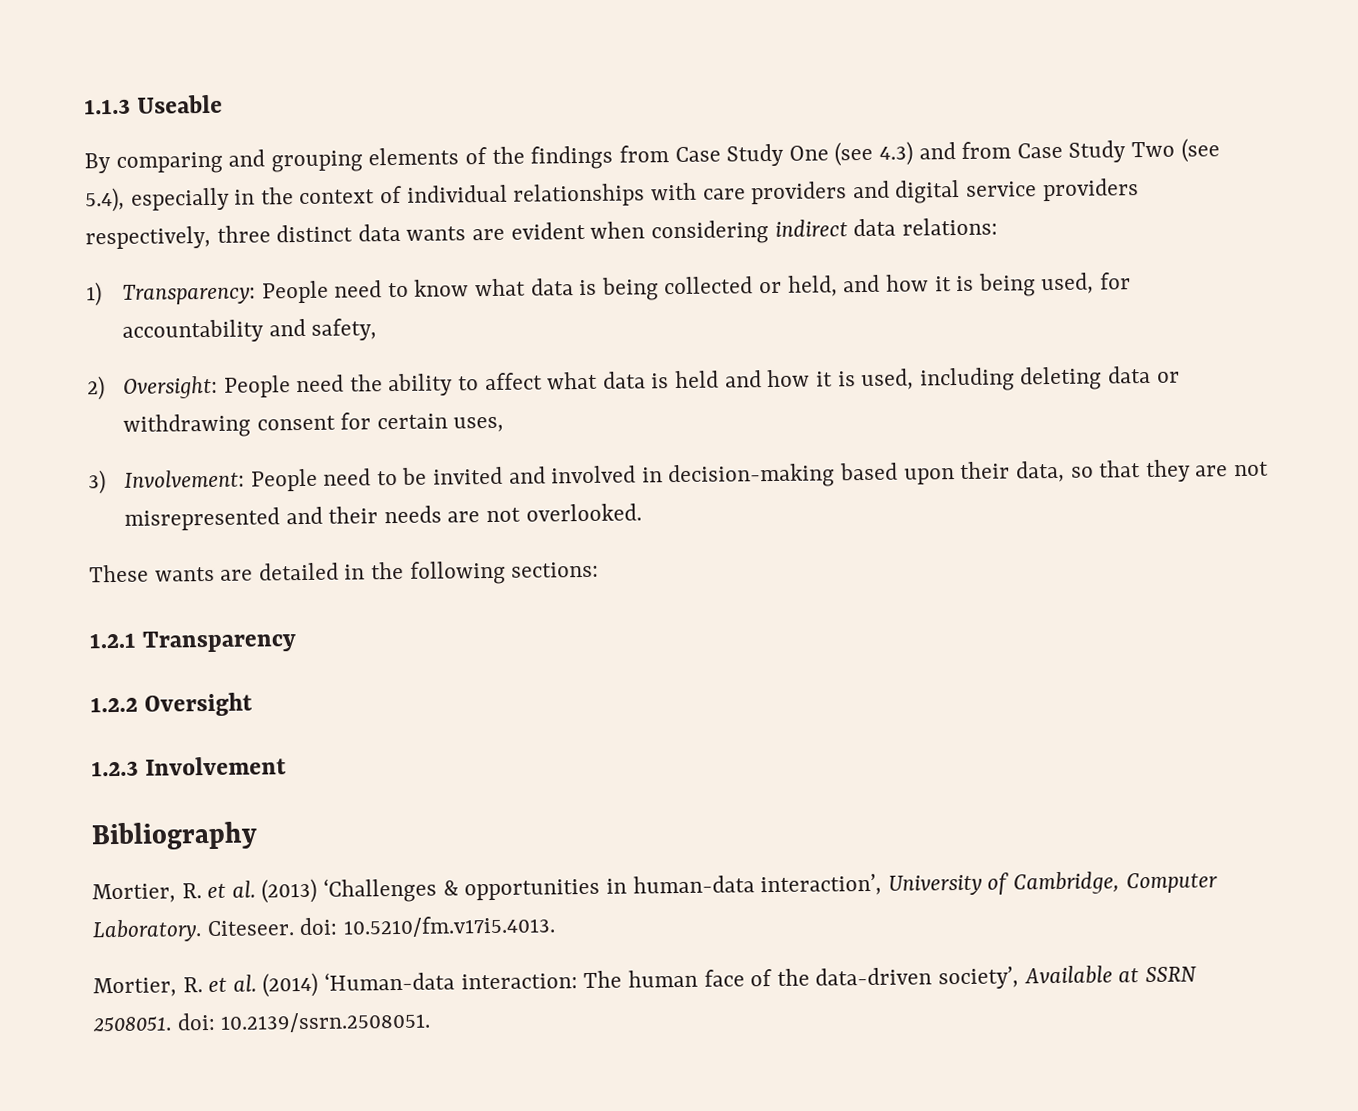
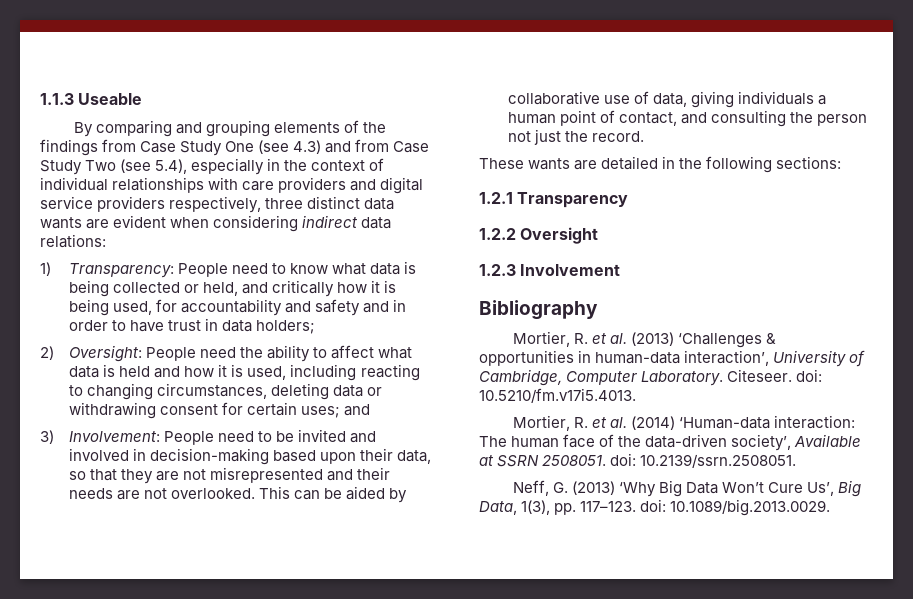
- 1) Transparency: People need to know what data is being collected or held, and how it is being used, for accountability and safety,
+ 1) Transparency: People need to know what data is being collected or held, and critically how it is being used, for accountability and safety and in order to have trust in data holders;
- 2) Oversight: People need the ability to affect what data is held and how it is used, including deleting data or withdrawing consent for certain uses,
+ 2) Oversight: People need the ability to affect what data is held and how it is used, including reacting to changing circumstances, deleting data or withdrawing consent for certain uses; and
+ This can be aided by collaborative use of data, giving individuals a human point of contact, and consulting the person not just the record.
+ Neff, G. (2013) ‘Why Big Data Won’t Cure Us’, Big Data, 1(3), pp. 117–123. doi: 10.1089/big.2013.0029.

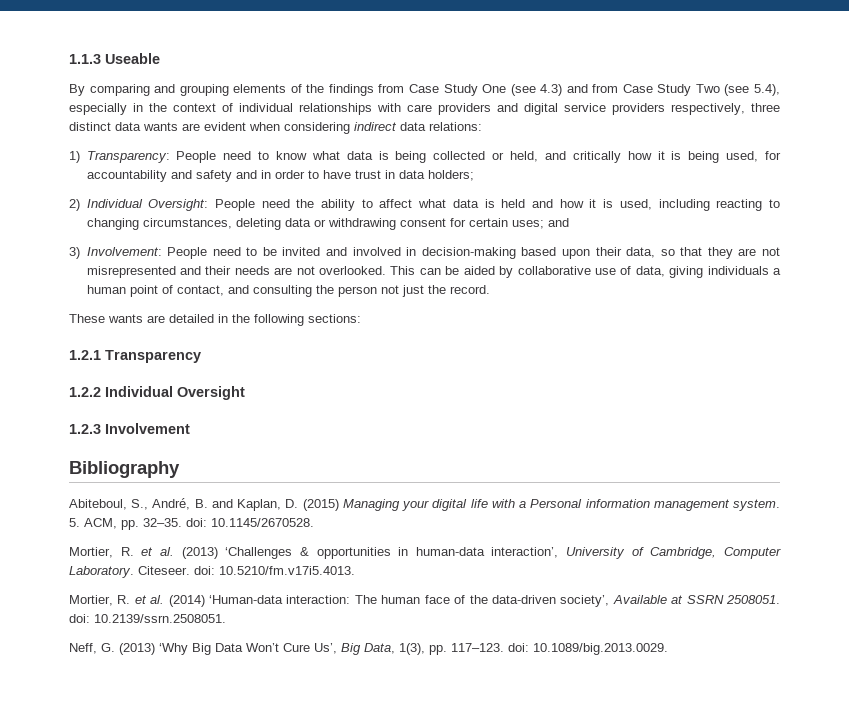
- 2) Oversight: People need the ability to affect what data is held and how it is used, including reacting to changing circumstances, deleting data or withdrawing consent for certain uses; and
+ 2) Individual Oversight: People need the ability to affect what data is held and how it is used, including reacting to changing circumstances, deleting data or withdrawing consent for certain uses; and
- 1.2.2 Oversight
+ 1.2.2 Individual Oversight
+ Abiteboul, S., André, B. and Kaplan, D. (2015) Managing your digital life with a Personal information management system. 5. ACM, pp. 32–35. doi: 10.1145/2670528.

